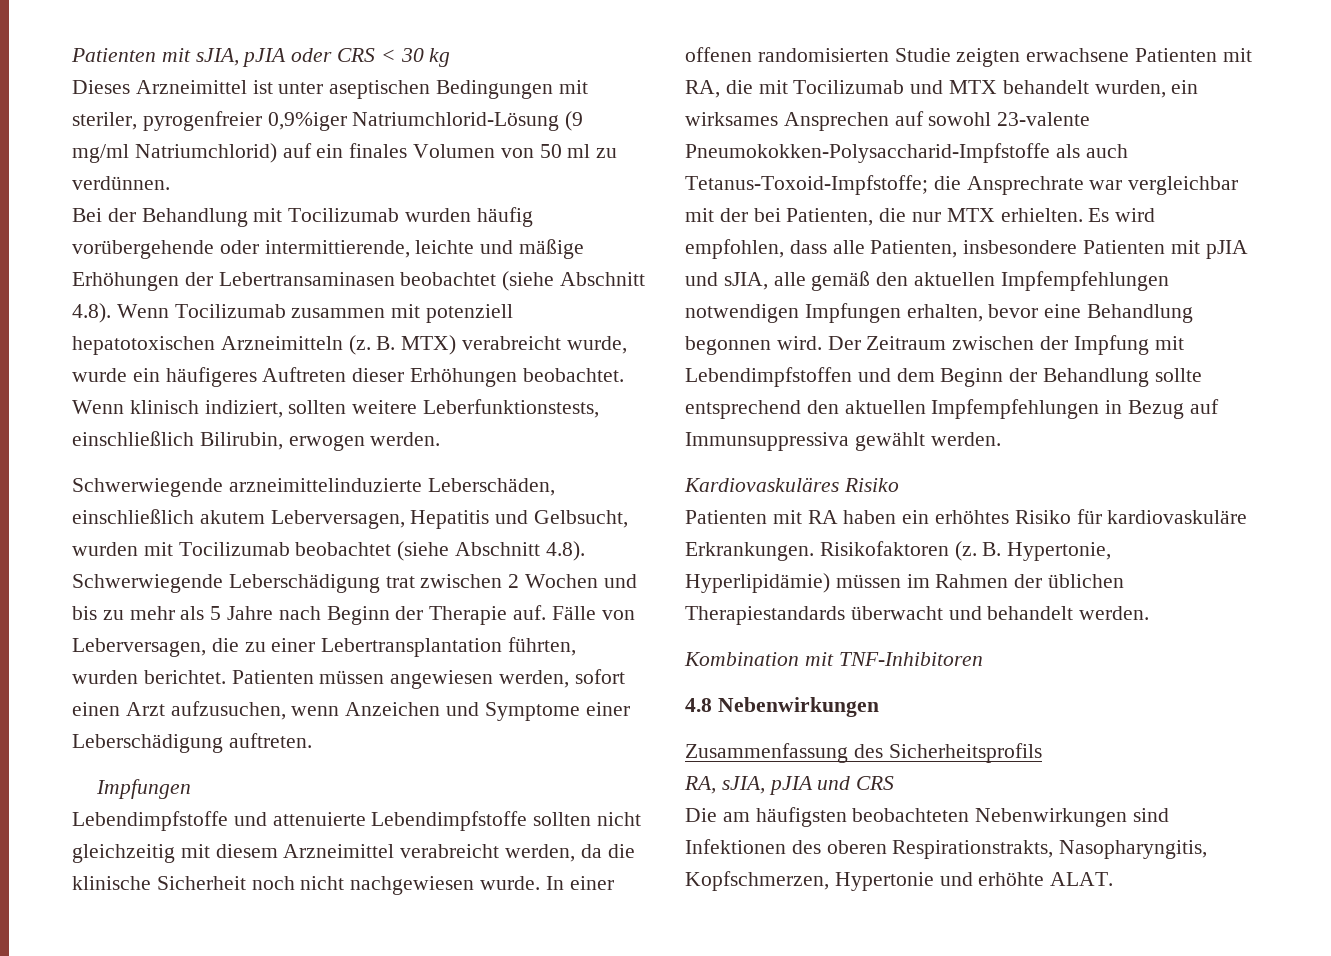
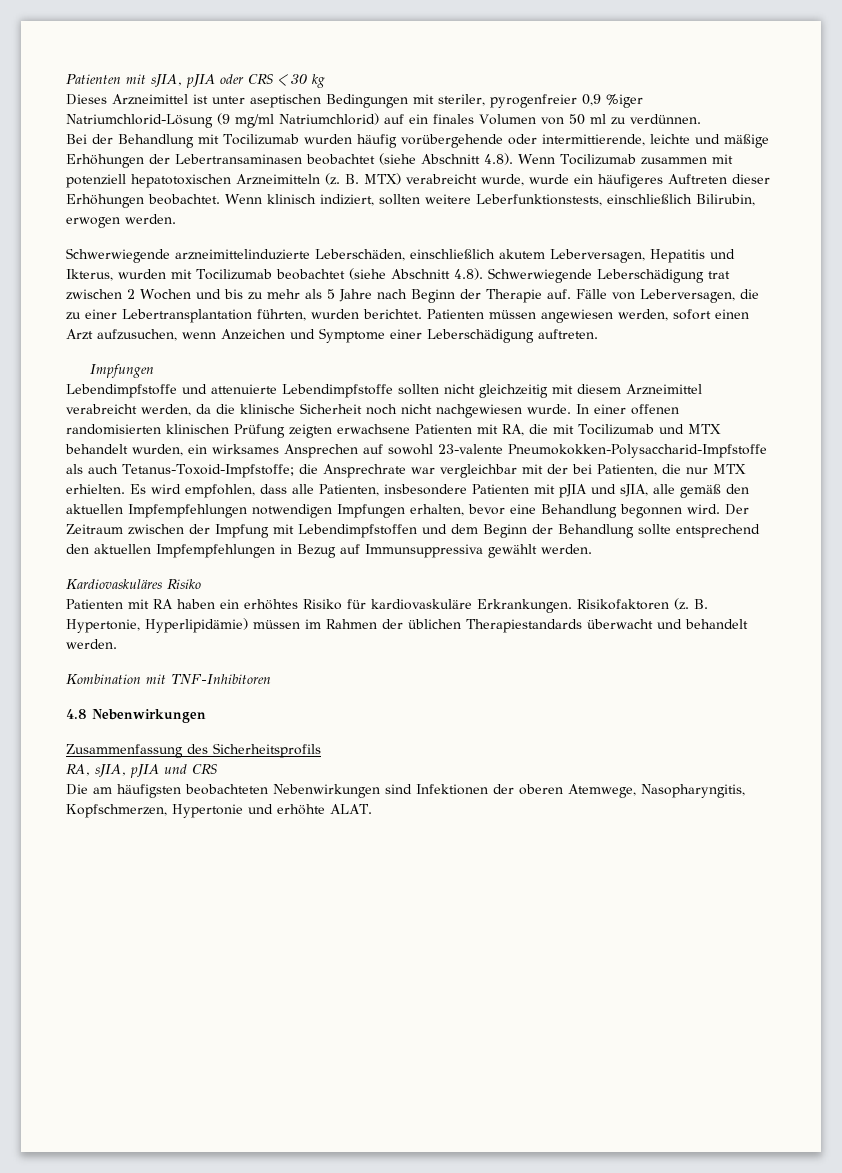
- Dieses Arzneimittel ist unter aseptischen Bedingungen mit steriler, pyrogenfreier 0,9%iger Natriumchlorid-Lösung (9 mg/ml Natriumchlorid) auf ein finales Volumen von 50 ml zu verdünnen.
+ Dieses Arzneimittel ist unter aseptischen Bedingungen mit steriler, pyrogenfreier 0,9 %iger Natriumchlorid-Lösung (9 mg/ml Natriumchlorid) auf ein finales Volumen von 50 ml zu verdünnen.
- Schwerwiegende arzneimittelinduzierte Leberschäden, einschließlich akutem Leberversagen, Hepatitis und Gelbsucht, wurden mit Tocilizumab beobachtet (siehe Abschnitt 4.8). Schwerwiegende Leberschädigung trat zwischen 2 Wochen und bis zu mehr als 5 Jahre nach Beginn der Therapie auf.
+ Schwerwiegende arzneimittelinduzierte Leberschäden, einschließlich akutem Leberversagen, Hepatitis und Ikterus, wurden mit Tocilizumab beobachtet (siehe Abschnitt 4.8). Schwerwiegende Leberschädigung trat zwischen 2 Wochen und bis zu mehr als 5 Jahre nach Beginn der Therapie auf.
- In einer offenen randomisierten Studie zeigten erwachsene Patienten mit RA, die mit Tocilizumab und MTX behandelt wurden, ein wirksames Ansprechen auf sowohl 23-valente Pneumokokken-Polysaccharid-Impfstoffe als auch Tetanus-Toxoid-Impfstoffe; die Ansprechrate war vergleichbar mit der bei Patienten, die nur MTX erhielten.
+ In einer offenen randomisierten klinischen Prüfung zeigten erwachsene Patienten mit RA, die mit Tocilizumab und MTX behandelt wurden, ein wirksames Ansprechen auf sowohl 23-valente Pneumokokken-Polysaccharid-Impfstoffe als auch Tetanus-Toxoid-Impfstoffe; die Ansprechrate war vergleichbar mit der bei Patienten, die nur MTX erhielten.
- Die am häufigsten beobachteten Nebenwirkungen sind Infektionen des oberen Respirationstrakts, Nasopharyngitis, Kopfschmerzen, Hypertonie und erhöhte ALAT.
+ Die am häufigsten beobachteten Nebenwirkungen sind Infektionen der oberen Atemwege, Nasopharyngitis, Kopfschmerzen, Hypertonie und erhöhte ALAT.

